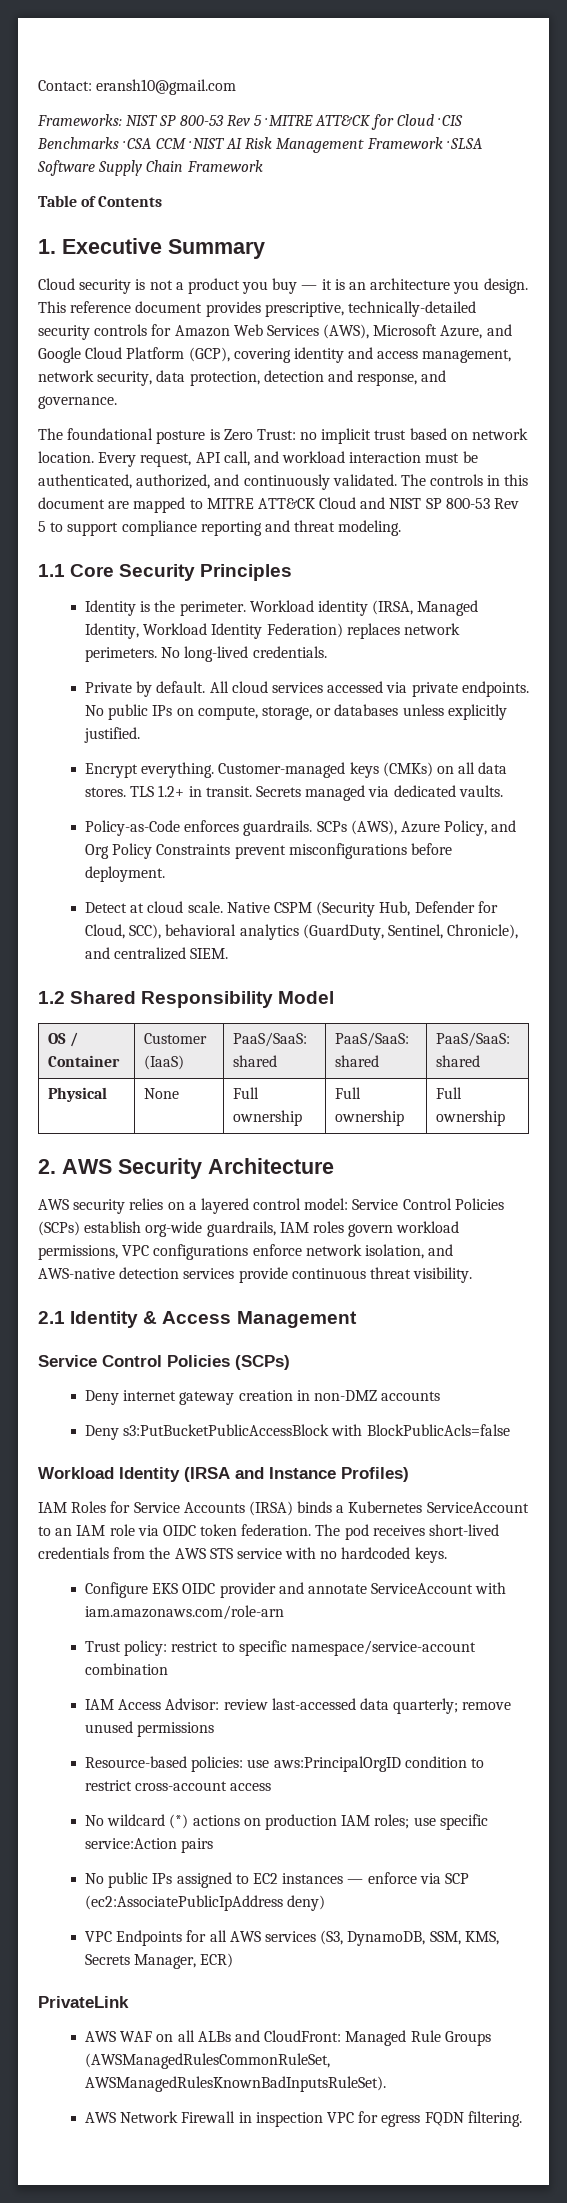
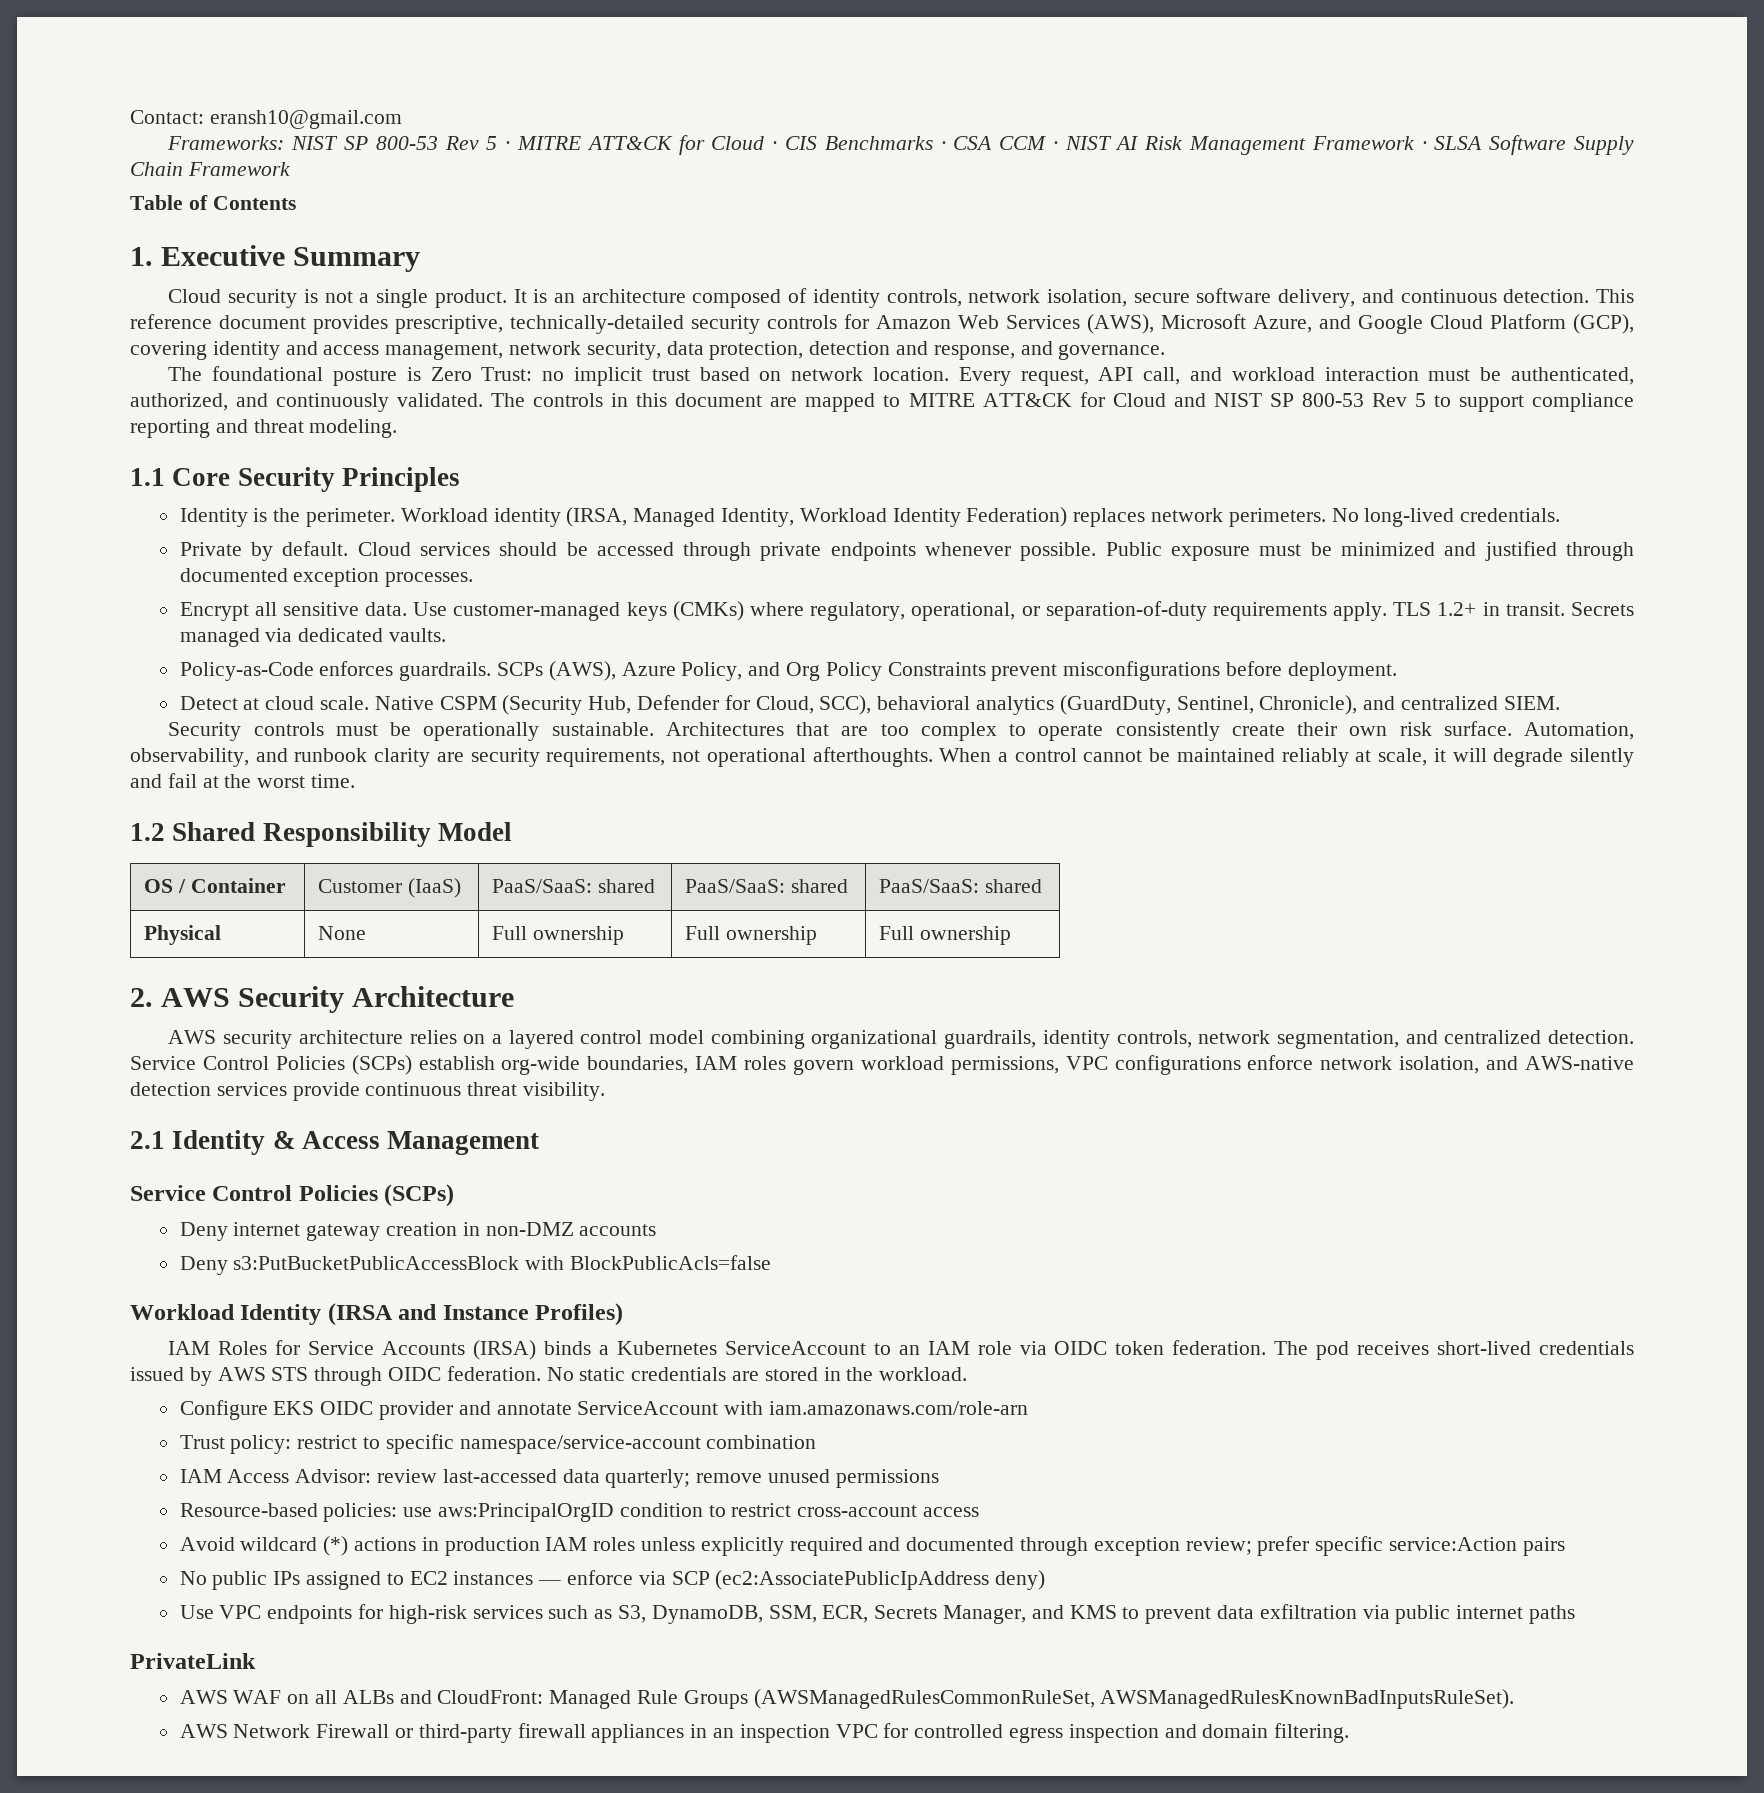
- Cloud security is not a product you buy — it is an architecture you design.
+ Cloud security is not a single product. It is an architecture composed of identity controls, network isolation, secure software delivery, and continuous detection.
- The controls in this document are mapped to MITRE ATT&CK Cloud and NIST SP 800-53 Rev 5 to support compliance reporting and threat modeling.
+ The controls in this document are mapped to MITRE ATT&CK for Cloud and NIST SP 800-53 Rev 5 to support compliance reporting and threat modeling.
- All cloud services accessed via private endpoints. No public IPs on compute, storage, or databases unless explicitly justified.
- Encrypt everything. Customer-managed keys (CMKs) on all data stores.
+ Cloud services should be accessed through private endpoints whenever possible. Public exposure must be minimized and justified through documented exception processes.
+ Encrypt all sensitive data. Use customer-managed keys (CMKs) where regulatory, operational, or separation-of-duty requirements apply.
+ Security controls must be operationally sustainable. Architectures that are too complex to operate consistently create their own risk surface. Automation, observability, and runbook clarity are security requirements, not operational afterthoughts. When a control cannot be maintained reliably at scale, it will degrade silently and fail at the worst time.
- AWS security relies on a layered control model: Service Control Policies (SCPs) establish org-wide guardrails, IAM roles govern workload permissions, VPC configurations enforce network isolation, and AWS-native detection services provide continuous threat visibility.
+ AWS security architecture relies on a layered control model combining organizational guardrails, identity controls, network segmentation, and centralized detection. Service Control Policies (SCPs) establish org-wide boundaries, IAM roles govern workload permissions, VPC configurations enforce network isolation, and AWS-native detection services provide continuous threat visibility.
- The pod receives short-lived credentials from the AWS STS service with no hardcoded keys.
+ The pod receives short-lived credentials issued by AWS STS through OIDC federation. No static credentials are stored in the workload.
- No wildcard (*) actions on production IAM roles; use specific service:Action pairs
+ Avoid wildcard (*) actions in production IAM roles unless explicitly required and documented through exception review; prefer specific service:Action pairs
- VPC Endpoints for all AWS services (S3, DynamoDB, SSM, KMS, Secrets Manager, ECR)
+ Use VPC endpoints for high-risk services such as S3, DynamoDB, SSM, ECR, Secrets Manager, and KMS to prevent data exfiltration via public internet paths
- AWS Network Firewall in inspection VPC for egress FQDN filtering.
+ AWS Network Firewall or third-party firewall appliances in an inspection VPC for controlled egress inspection and domain filtering.

